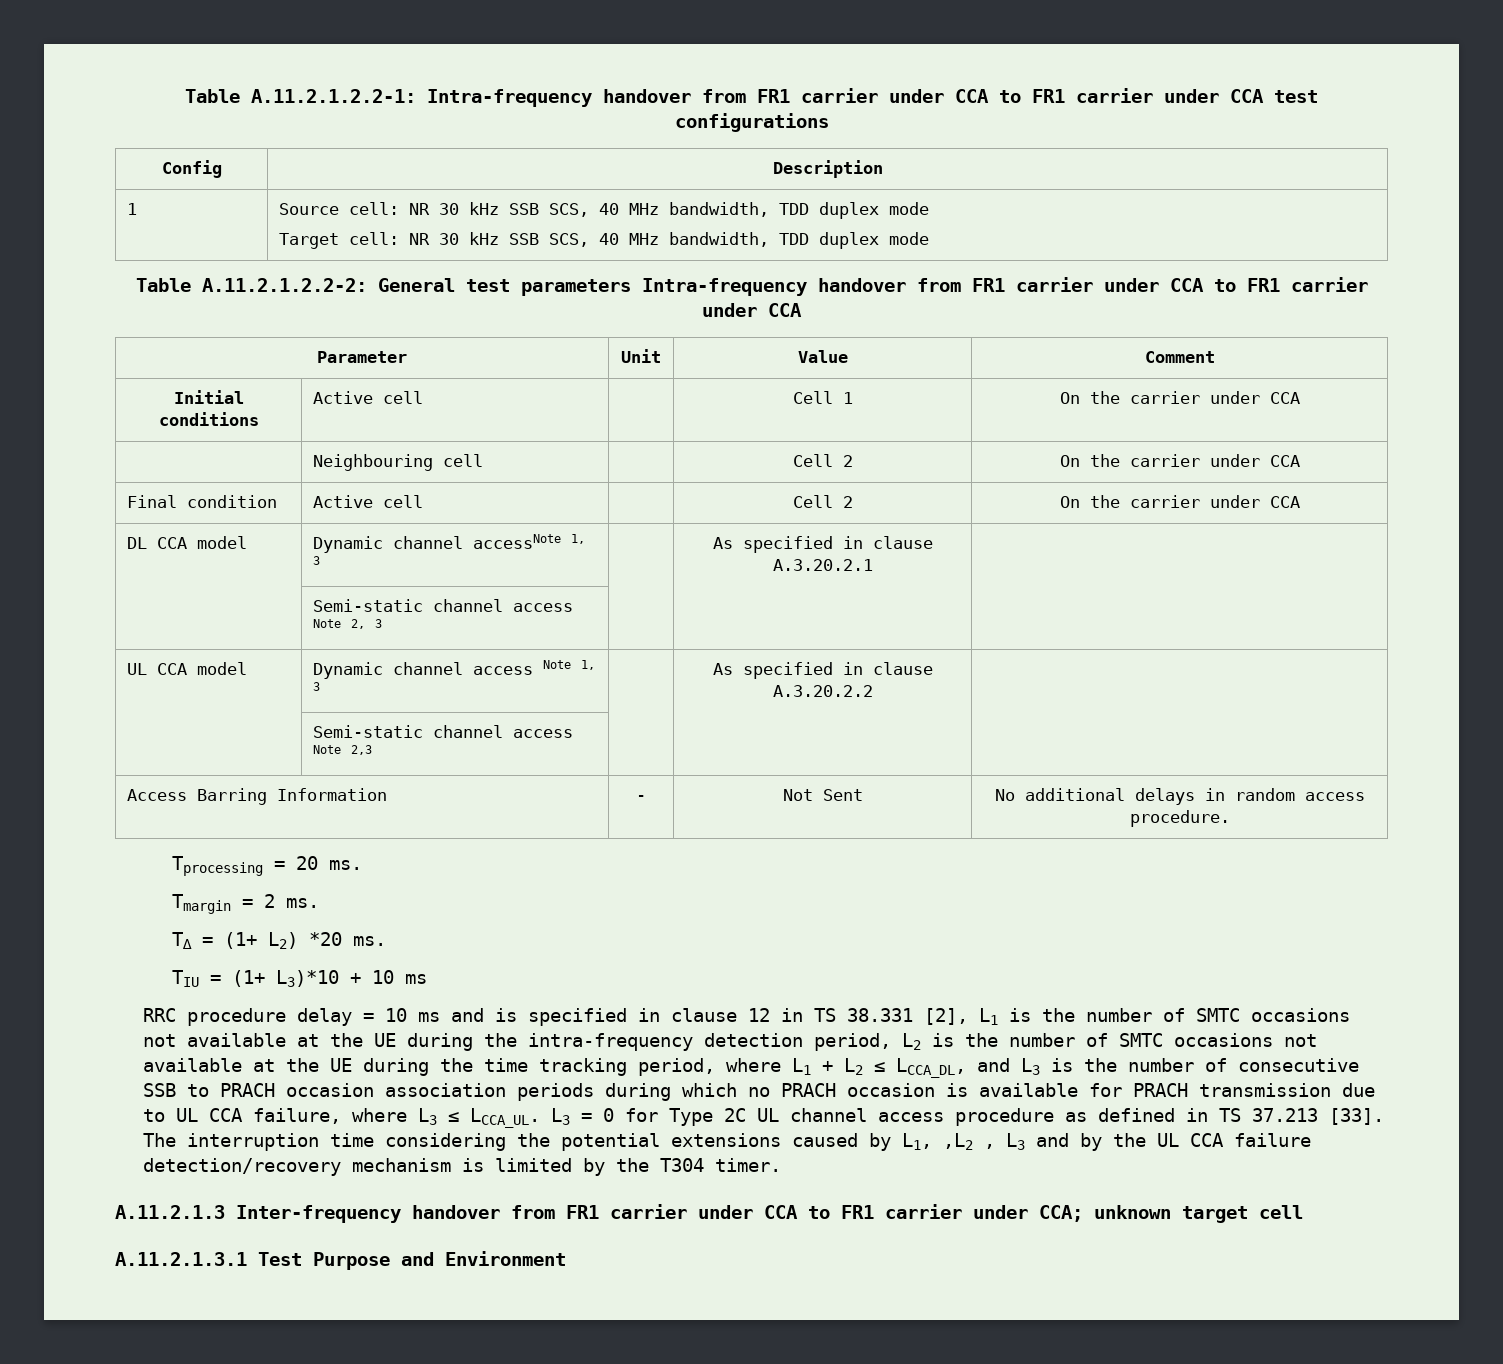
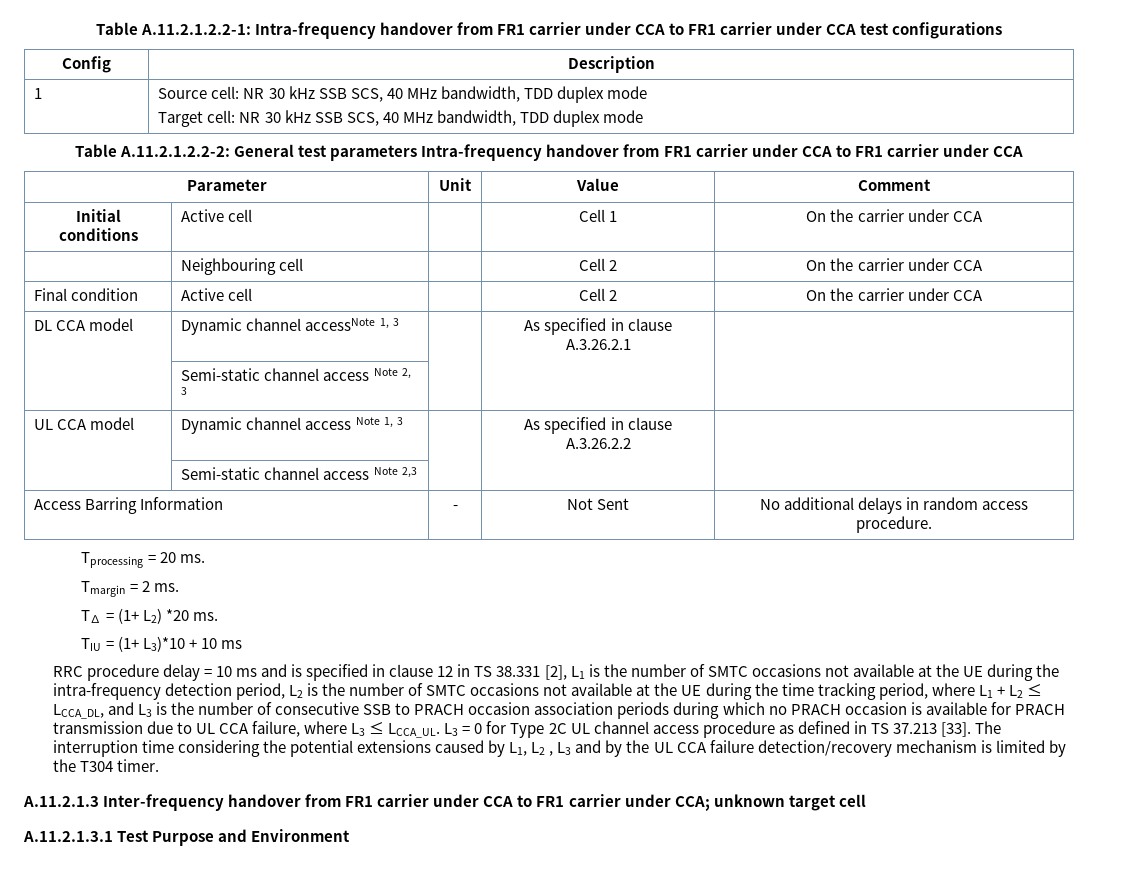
- DL CCA model | Dynamic channel accessNote 1, 3 | | As specified in clause A.3.20.2.1 |
+ DL CCA model | Dynamic channel accessNote 1, 3 | | As specified in clause A.3.26.2.1 |
- UL CCA model | Dynamic channel access Note 1, 3 | | As specified in clause A.3.20.2.2 |
+ UL CCA model | Dynamic channel access Note 1, 3 | | As specified in clause A.3.26.2.2 |
- The interruption time considering the potential extensions caused by L1, ,L2 , L3 and by the UL CCA failure detection/recovery mechanism is limited by the T304 timer.
+ The interruption time considering the potential extensions caused by L1, L2 , L3 and by the UL CCA failure detection/recovery mechanism is limited by the T304 timer.

